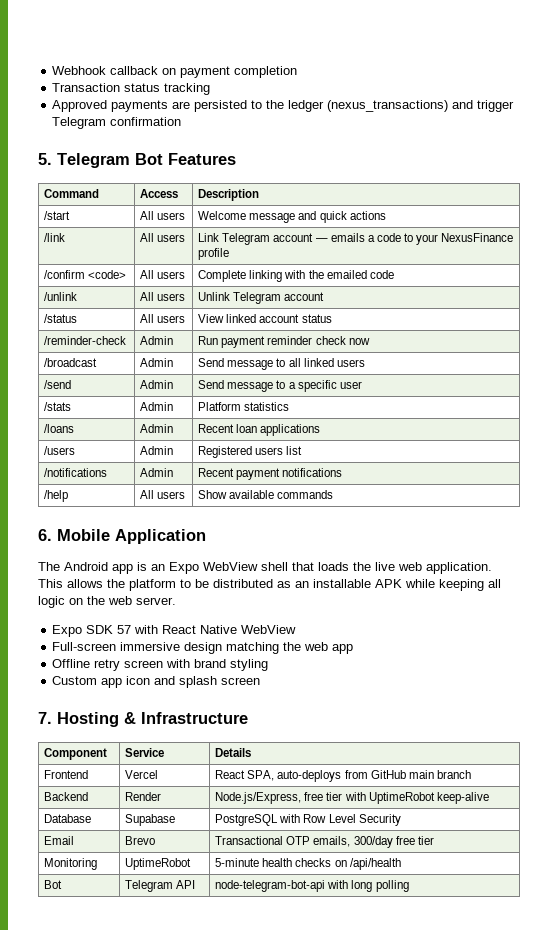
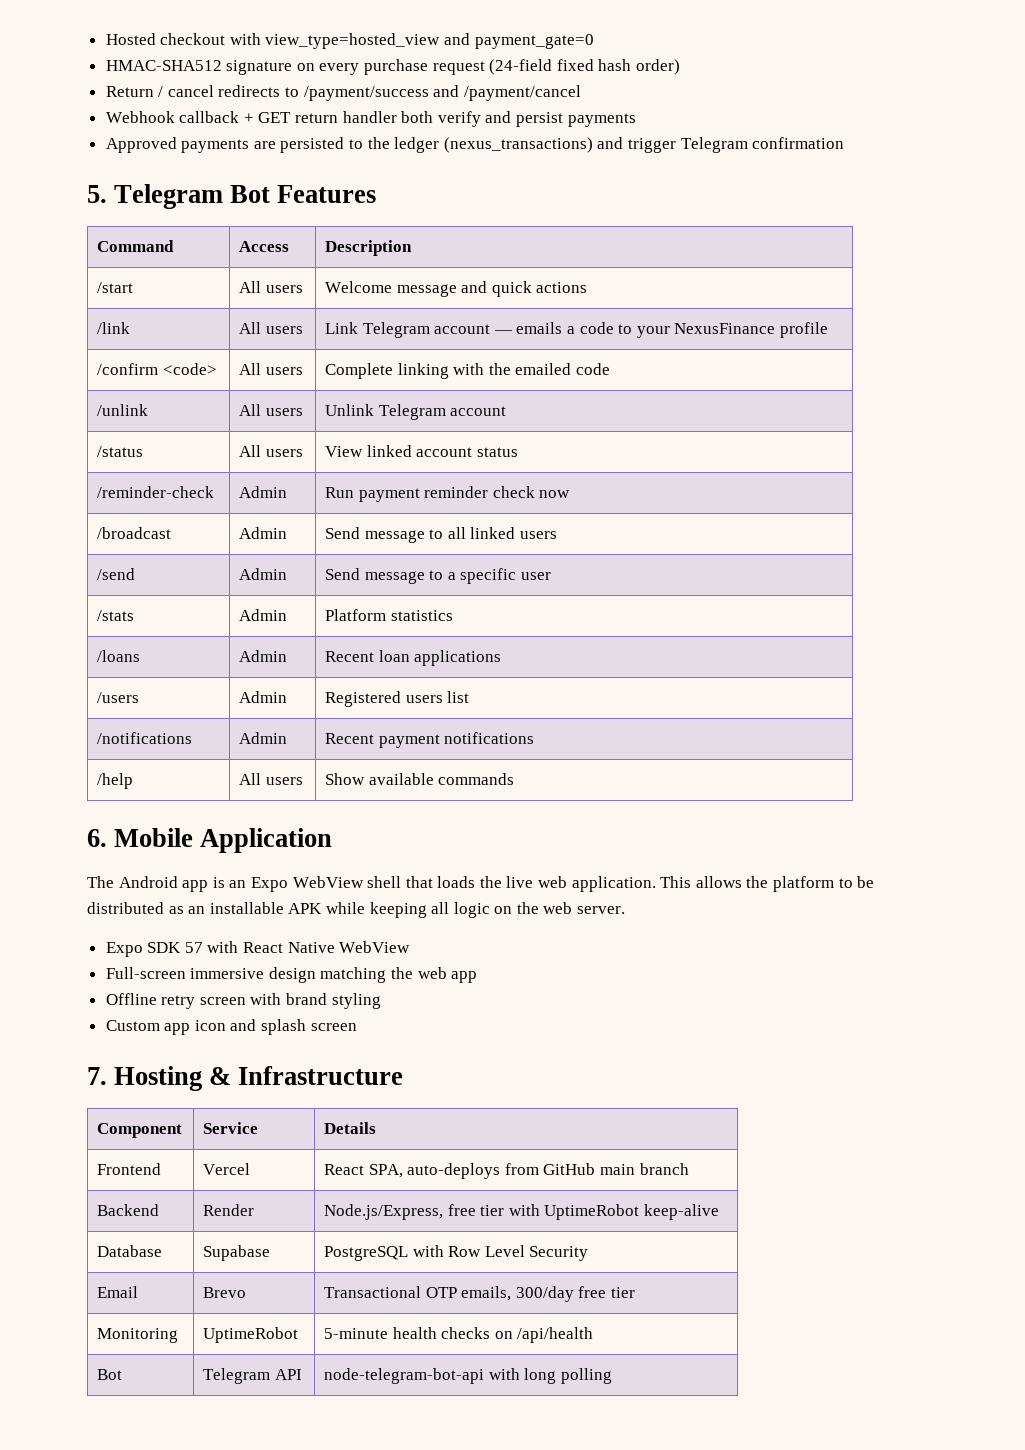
- Webhook callback on payment completion
- Transaction status tracking
+ Hosted checkout with view_type=hosted_view and payment_gate=0
+ HMAC-SHA512 signature on every purchase request (24-field fixed hash order)
+ Return / cancel redirects to /payment/success and /payment/cancel
+ Webhook callback + GET return handler both verify and persist payments

